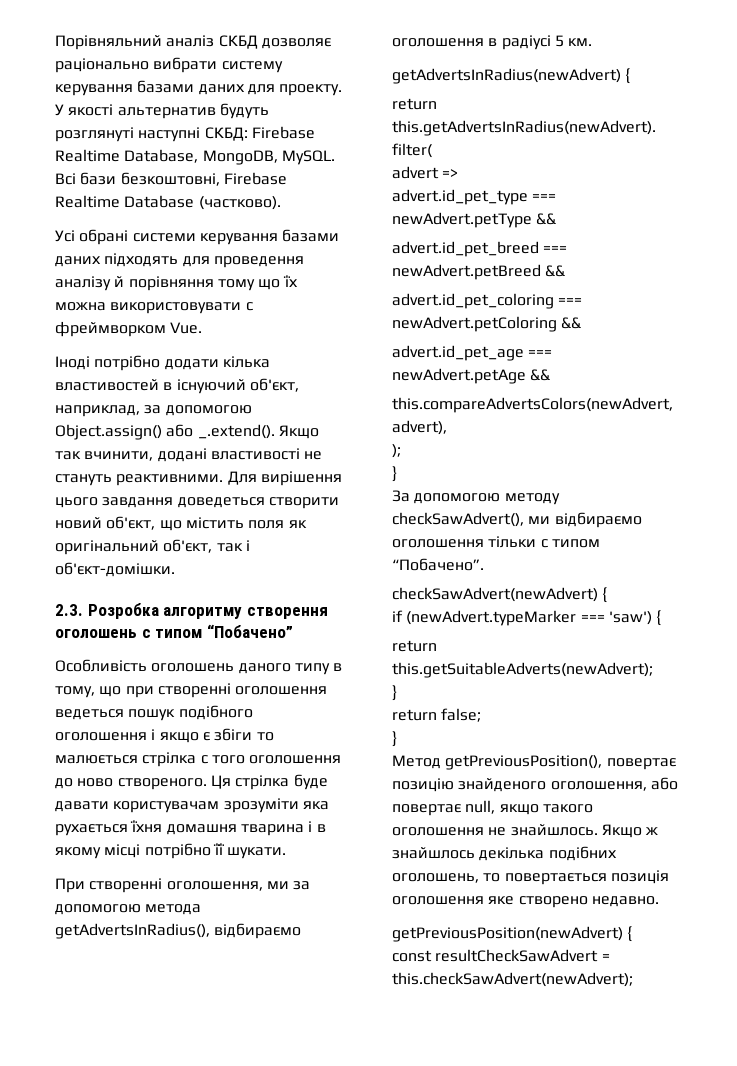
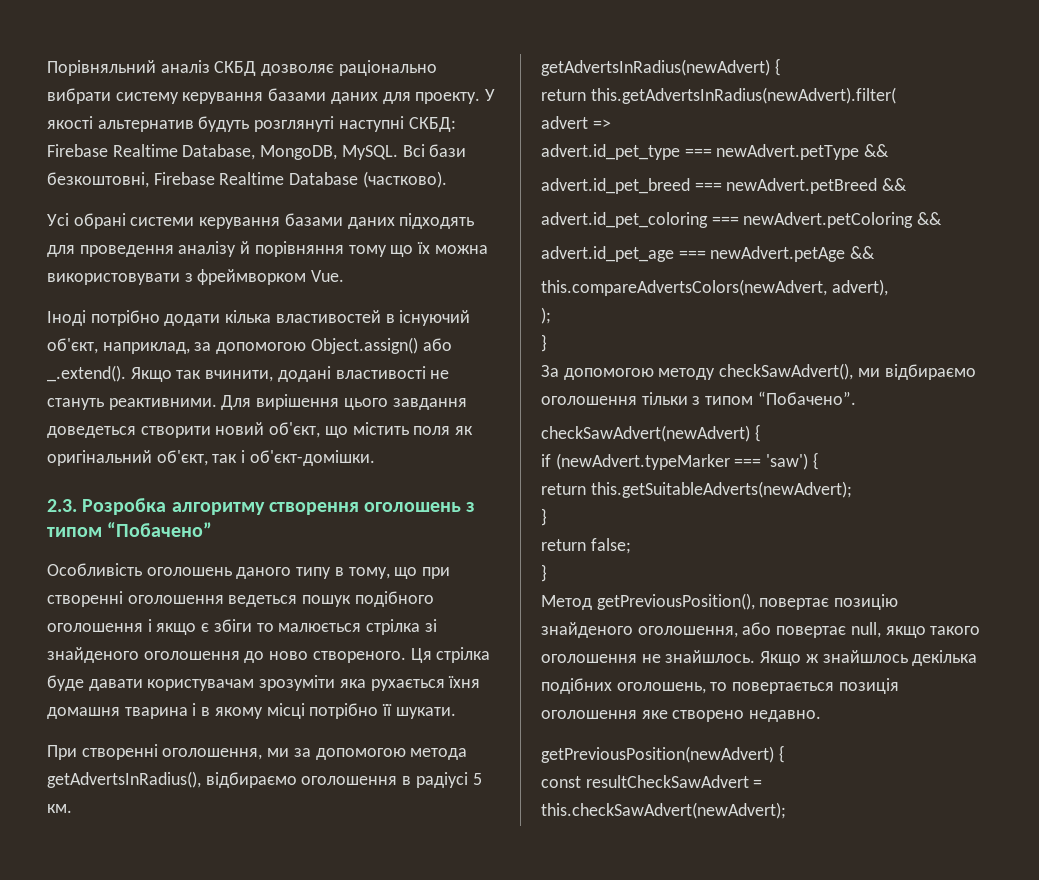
- Усі обрані системи керування базами даних підходять для проведення аналізу й порівняння тому що їх можна використовувати с фреймворком Vue.
+ Усі обрані системи керування базами даних підходять для проведення аналізу й порівняння тому що їх можна використовувати з фреймворком Vue.
- 2.3. Розробка алгоритму створення оголошень с типом “Побачено”
+ 2.3. Розробка алгоритму створення оголошень з типом “Побачено”
- Особливість оголошень даного типу в тому, що при створенні оголошення ведеться пошук подібного оголошення і якщо є збіги то малюється стрілка с того оголошення до ново створеного.
+ Особливість оголошень даного типу в тому, що при створенні оголошення ведеться пошук подібного оголошення і якщо є збіги то малюється стрілка зі знайденого оголошення до ново створеного.
- За допомогою методу checkSawAdvert(), ми відбираємо оголошення тільки с типом “Побачено”.
+ За допомогою методу checkSawAdvert(), ми відбираємо оголошення тільки з типом “Побачено”.

